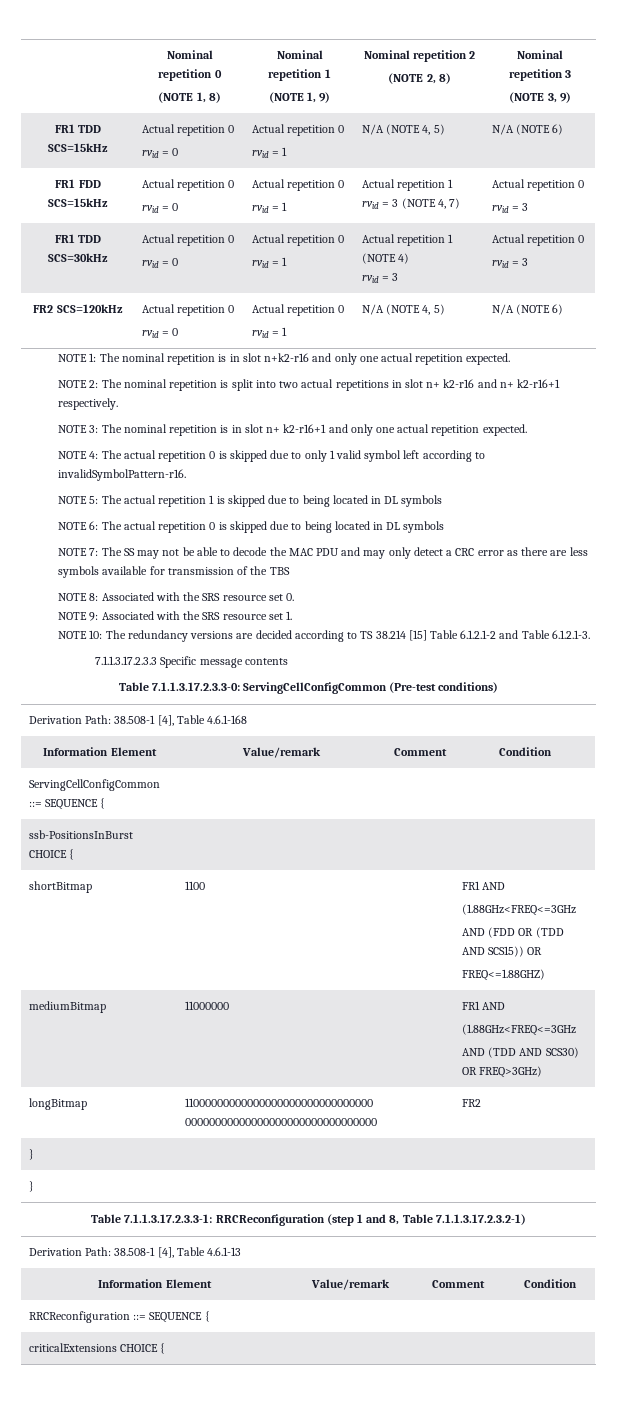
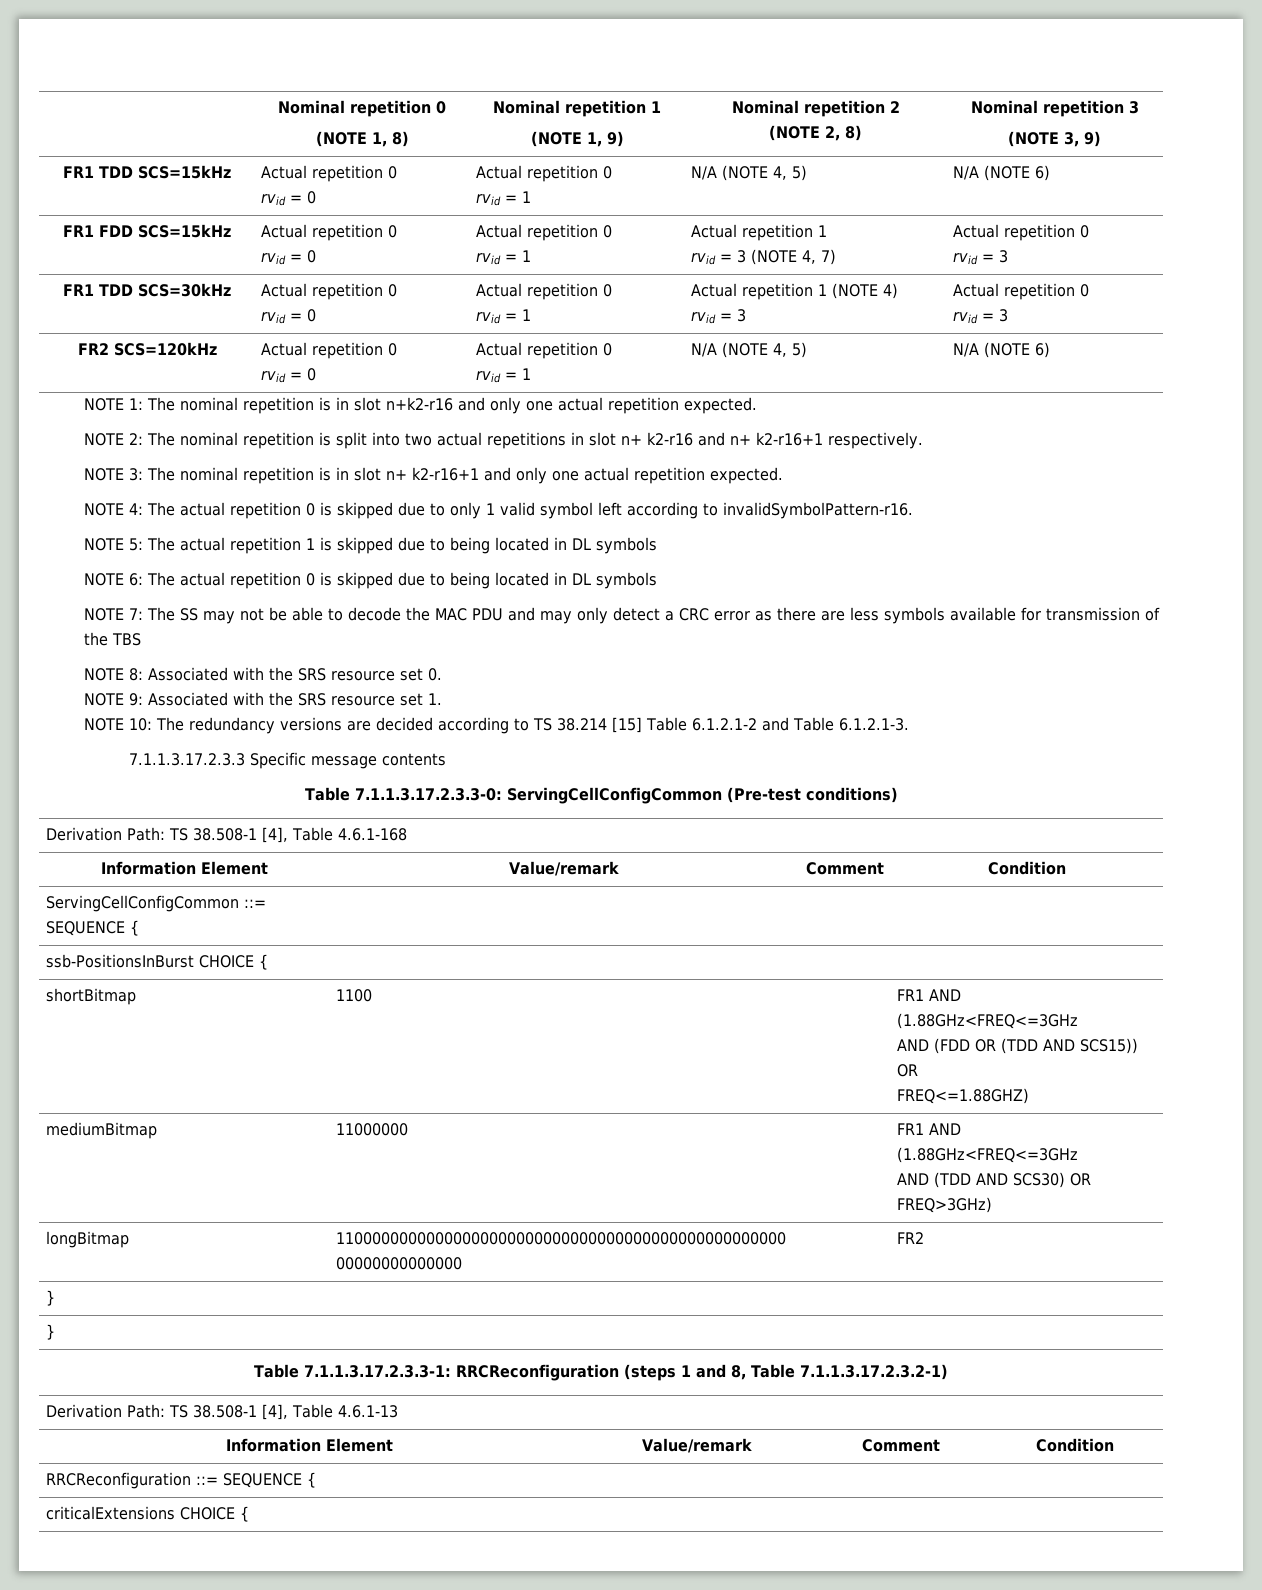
- Derivation Path: 38.508-1 [4], Table 4.6.1-168
+ Derivation Path: TS 38.508-1 [4], Table 4.6.1-168
- Table 7.1.1.3.17.2.3.3-1: RRCReconfiguration (step 1 and 8, Table 7.1.1.3.17.2.3.2-1)
+ Table 7.1.1.3.17.2.3.3-1: RRCReconfiguration (steps 1 and 8, Table 7.1.1.3.17.2.3.2-1)
- Derivation Path: 38.508-1 [4], Table 4.6.1-13
+ Derivation Path: TS 38.508-1 [4], Table 4.6.1-13

